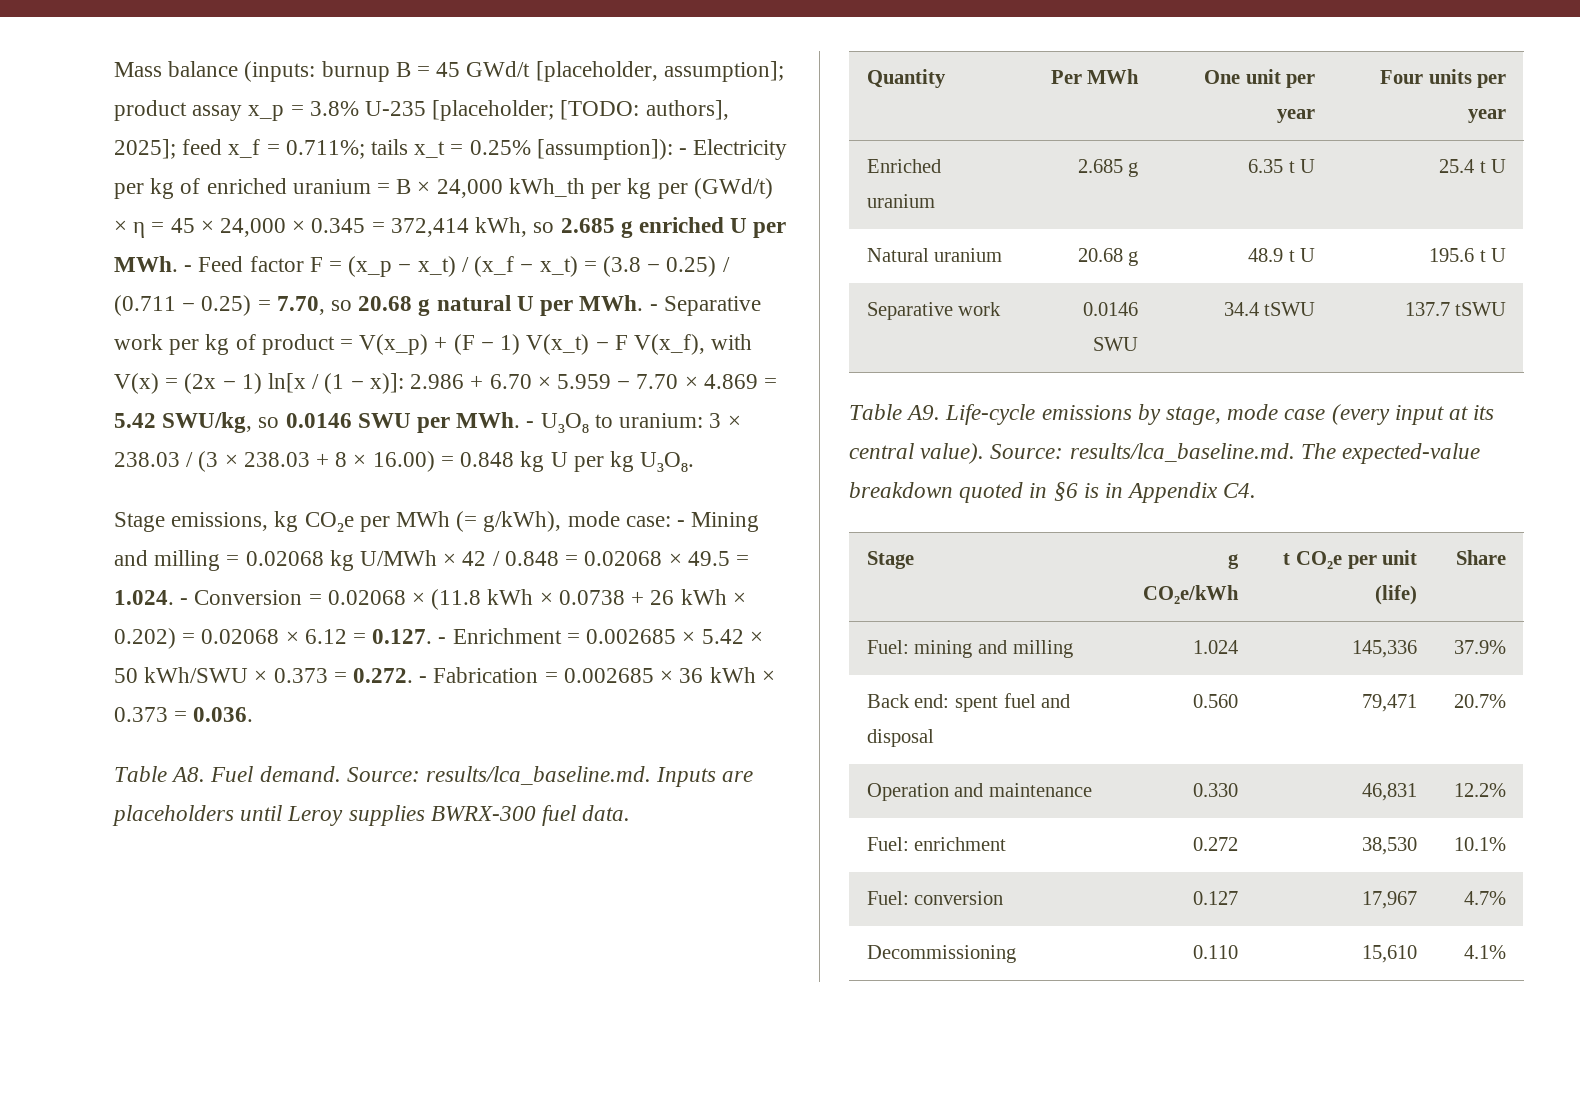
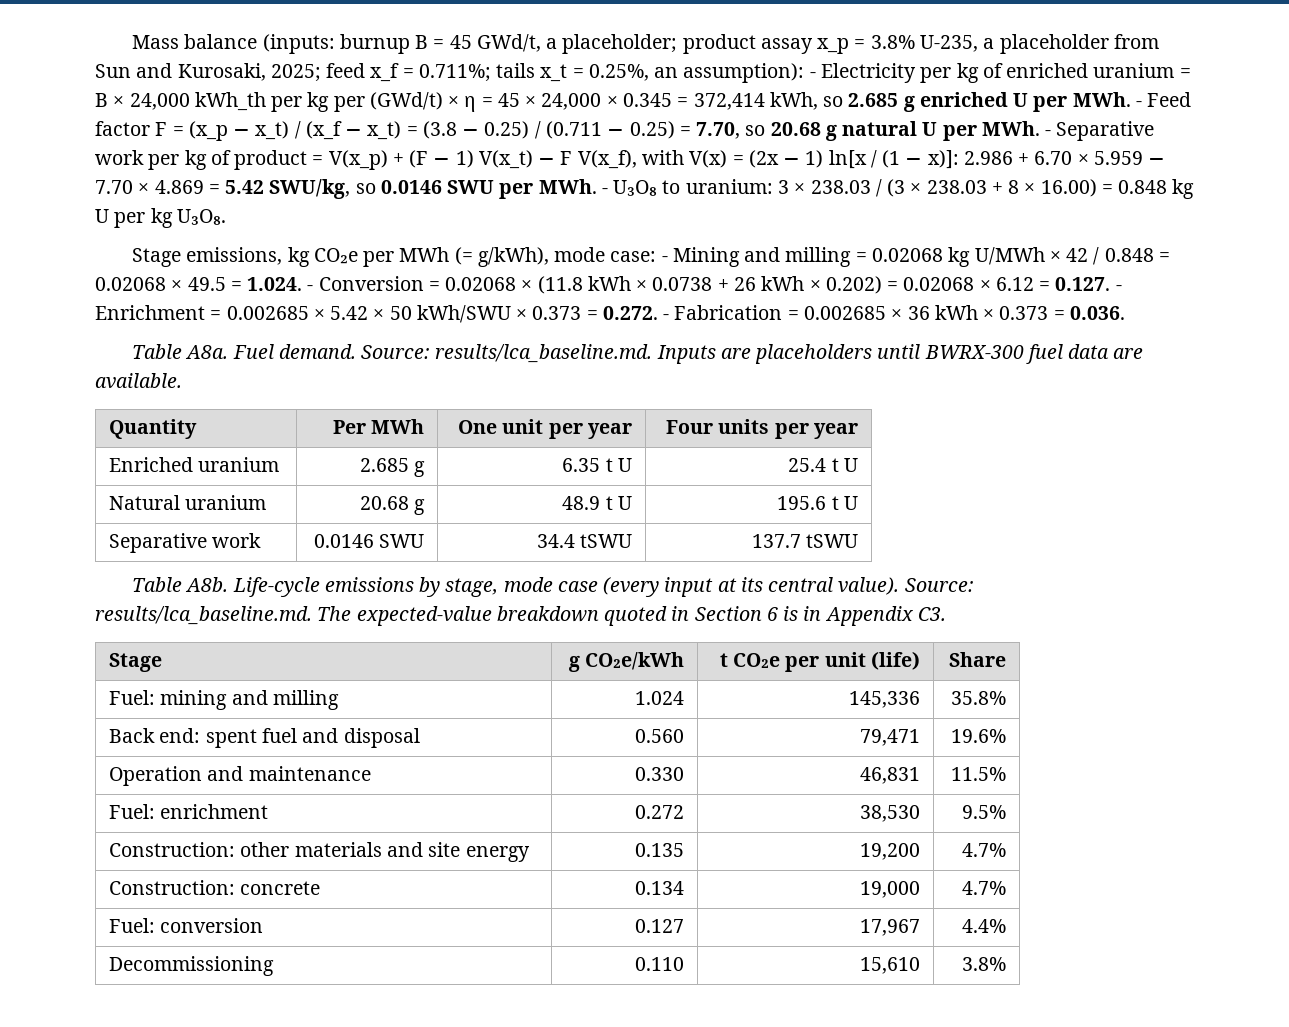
- burnup B = 45 GWd/t [placeholder, assumption];
+ burnup B = 45 GWd/t, a placeholder;
- product assay x_p = 3.8% U-235 [placeholder; [TODO: authors], 2025];
+ product assay x_p = 3.8% U-235, a placeholder from Sun and Kurosaki, 2025;
- tails x_t = 0.25% [assumption]):
+ tails x_t = 0.25%, an assumption):
- Table A8. Fuel demand.
+ Table A8a. Fuel demand.
- Source: results/lca_baseline.md. Inputs are placeholders until Leroy supplies BWRX-300 fuel data.
+ Source: results/lca_baseline.md. Inputs are placeholders until BWRX-300 fuel data are available.
- Table A9. Life-cycle emissions by stage, mode case (every input at its central value).
+ Table A8b. Life-cycle emissions by stage, mode case (every input at its central value).
- Source: results/lca_baseline.md. The expected-value breakdown quoted in §6 is in Appendix C4.
+ Source: results/lca_baseline.md. The expected-value breakdown quoted in Section 6 is in Appendix C3.
- Fuel: mining and milling | 1.024 | 145,336 | 37.9%
+ Fuel: mining and milling | 1.024 | 145,336 | 35.8%
- Back end: spent fuel and disposal | 0.560 | 79,471 | 20.7%
+ Back end: spent fuel and disposal | 0.560 | 79,471 | 19.6%
- Operation and maintenance | 0.330 | 46,831 | 12.2%
+ Operation and maintenance | 0.330 | 46,831 | 11.5%
- Fuel: enrichment | 0.272 | 38,530 | 10.1%
+ Fuel: enrichment | 0.272 | 38,530 | 9.5%
+ Construction: other materials and site energy | 0.135 | 19,200 | 4.7%
+ Construction: concrete | 0.134 | 19,000 | 4.7%
- Fuel: conversion | 0.127 | 17,967 | 4.7%
+ Fuel: conversion | 0.127 | 17,967 | 4.4%
- Decommissioning | 0.110 | 15,610 | 4.1%
+ Decommissioning | 0.110 | 15,610 | 3.8%

